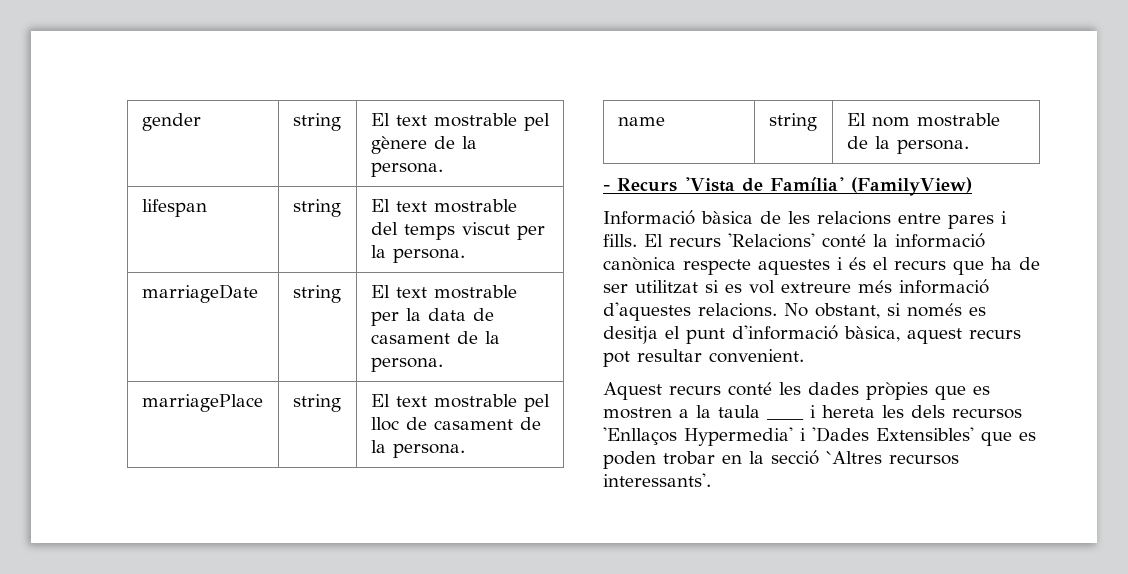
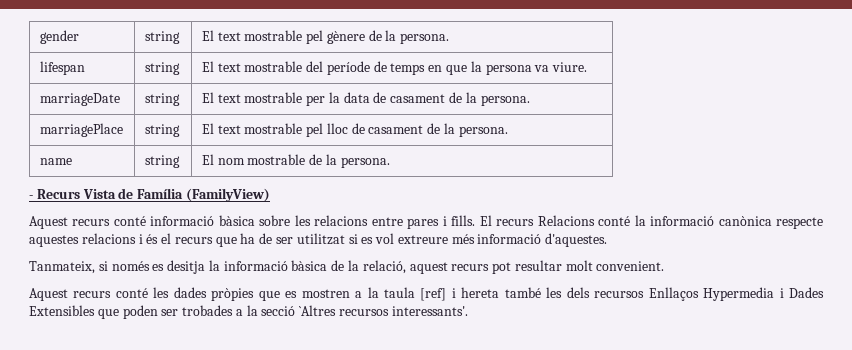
- lifespan | string | El text mostrable del temps viscut per la persona.
+ lifespan | string | El text mostrable del període de temps en que la persona va viure.
- - Recurs 'Vista de Família' (FamilyView)
- Informació bàsica de les relacions entre pares i fills.
+ - Recurs Vista de Família (FamilyView)
+ Aquest recurs conté informació bàsica sobre les relacions entre pares i fills.
- El recurs 'Relacions' conté la informació canònica respecte aquestes i és el recurs que ha de ser utilitzat si es vol extreure més informació d'aquestes relacions. No obstant, si només es desitja el punt d'informació bàsica, aquest recurs pot resultar convenient.
+ El recurs Relacions conté la informació canònica respecte aquestes relacions i és el recurs que ha de ser utilitzat si es vol extreure més informació d'aquestes.
+ Tanmateix, si només es desitja la informació bàsica de la relació, aquest recurs pot resultar molt convenient.
- Aquest recurs conté les dades pròpies que es mostren a la taula ____ i hereta les dels recursos 'Enllaços Hypermedia' i 'Dades Extensibles' que es poden trobar en la secció `Altres recursos interessants'.
+ Aquest recurs conté les dades pròpies que es mostren a la taula [ref] i hereta també les dels recursos Enllaços Hypermedia i Dades Extensibles que poden ser trobades a la secció `Altres recursos interessants'.

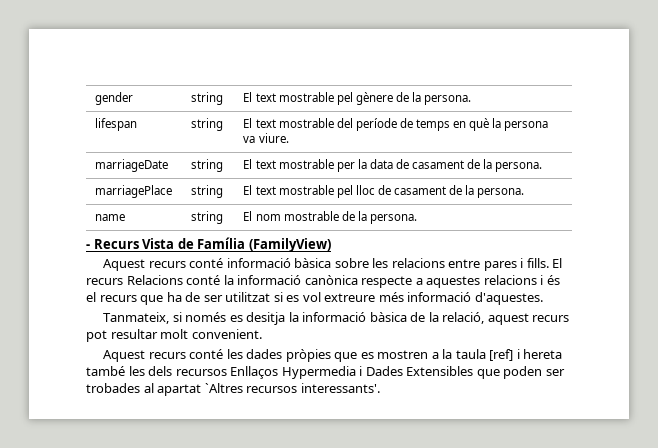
- lifespan | string | El text mostrable del període de temps en que la persona va viure.
+ lifespan | string | El text mostrable del període de temps en què la persona va viure.
- El recurs Relacions conté la informació canònica respecte aquestes relacions i és el recurs que ha de ser utilitzat si es vol extreure més informació d'aquestes.
+ El recurs Relacions conté la informació canònica respecte a aquestes relacions i és el recurs que ha de ser utilitzat si es vol extreure més informació d'aquestes.
- Aquest recurs conté les dades pròpies que es mostren a la taula [ref] i hereta també les dels recursos Enllaços Hypermedia i Dades Extensibles que poden ser trobades a la secció `Altres recursos interessants'.
+ Aquest recurs conté les dades pròpies que es mostren a la taula [ref] i hereta també les dels recursos Enllaços Hypermedia i Dades Extensibles que poden ser trobades al apartat `Altres recursos interessants'.

